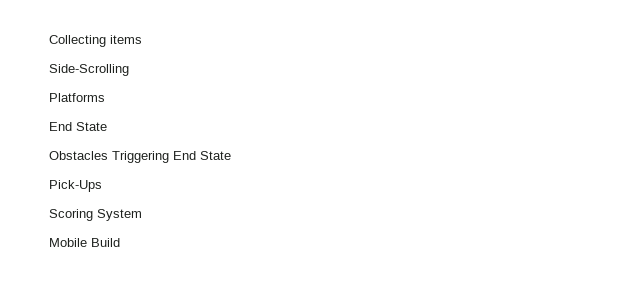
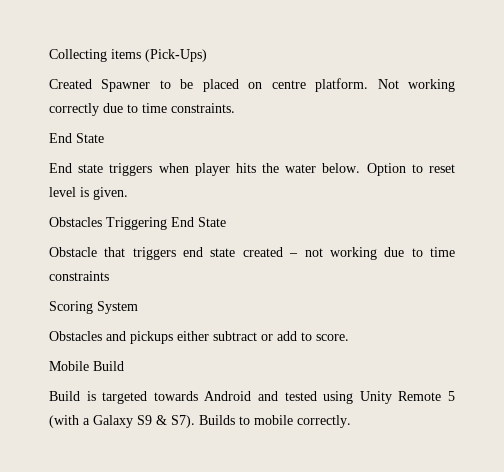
- Collecting items
- Side-Scrolling
- Platforms
+ Collecting items (Pick-Ups)
+ Created Spawner to be placed on centre platform. Not working correctly due to time constraints.
  End State
+ End state triggers when player hits the water below. Option to reset level is given.
  Obstacles Triggering End State
- Pick-Ups
+ Obstacle that triggers end state created – not working due to time constraints
  Scoring System
+ Obstacles and pickups either subtract or add to score.
  Mobile Build
+ Build is targeted towards Android and tested using Unity Remote 5 (with a Galaxy S9 & S7). Builds to mobile correctly.

